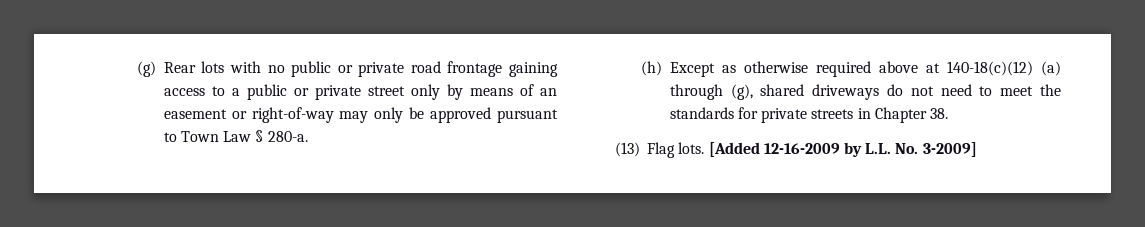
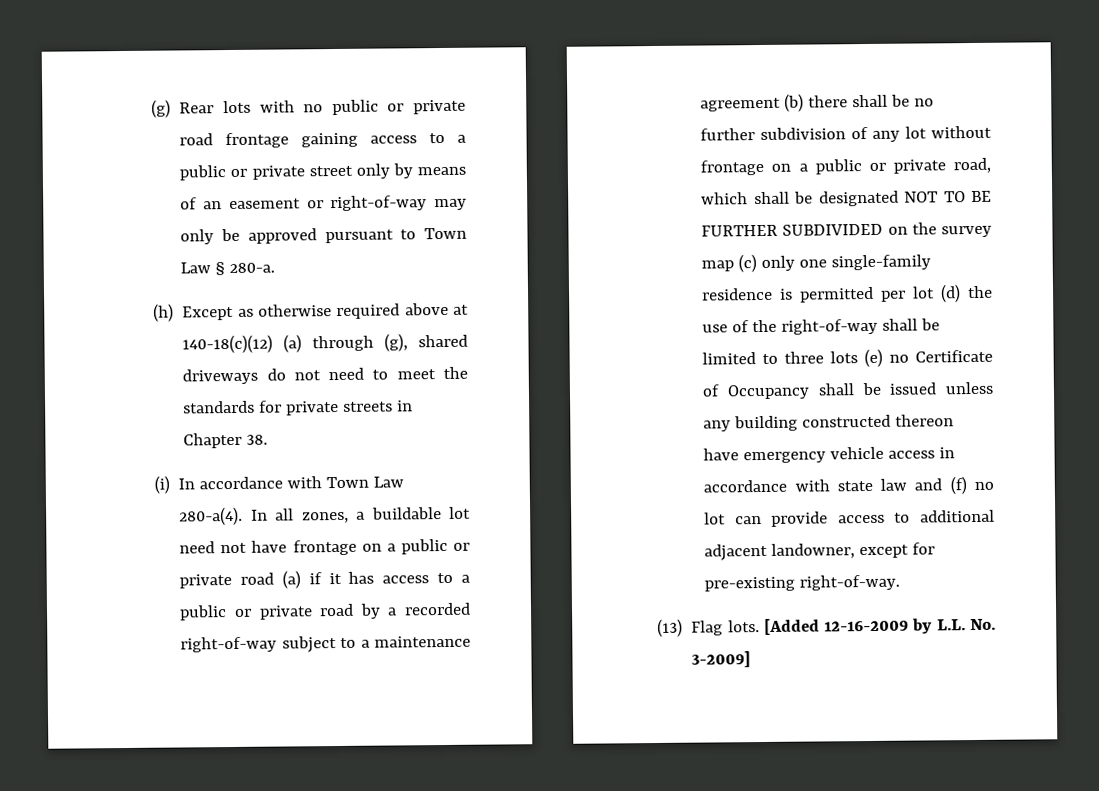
+ (i) In accordance with Town Law 280-a(4). In all zones, a buildable lot need not have frontage on a public or private road (a) if it has access to a public or private road by a recorded right-of-way subject to a maintenance agreement (b) there shall be no further subdivision of any lot without frontage on a public or private road, which shall be designated NOT TO BE FURTHER SUBDIVIDED on the survey map (c) only one single-family residence is permitted per lot (d) the use of the right-of-way shall be limited to three lots (e) no Certificate of Occupancy shall be issued unless any building constructed thereon have emergency vehicle access in accordance with state law and (f) no lot can provide access to additional adjacent landowner, except for pre-existing right-of-way.

